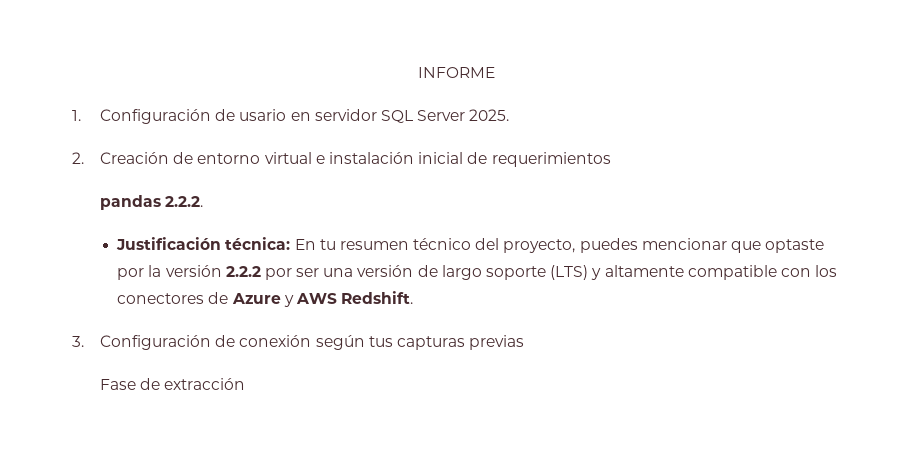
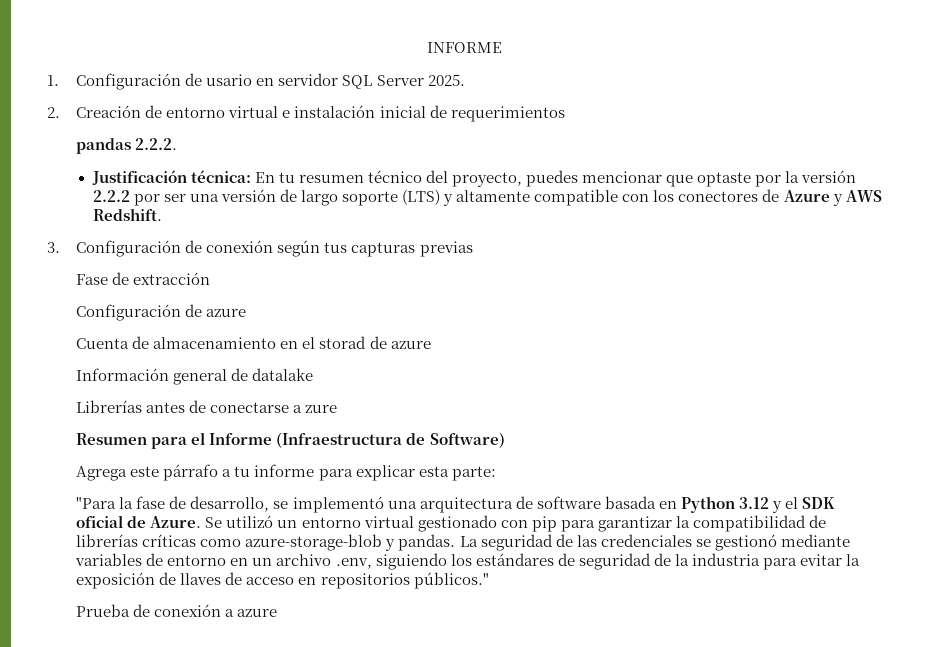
+ Configuración de azure
+ Cuenta de almacenamiento en el storad de azure
+ Información general de datalake
+ Librerías antes de conectarse a zure
+ Resumen para el Informe (Infraestructura de Software)
+ Agrega este párrafo a tu informe para explicar esta parte:
+ "Para la fase de desarrollo, se implementó una arquitectura de software basada en Python 3.12 y el SDK oficial de Azure. Se utilizó un entorno virtual gestionado con pip para garantizar la compatibilidad de librerías críticas como azure-storage-blob y pandas. La seguridad de las credenciales se gestionó mediante variables de entorno en un archivo .env, siguiendo los estándares de seguridad de la industria para evitar la exposición de llaves de acceso en repositorios públicos."
+ Prueba de conexión a azure

